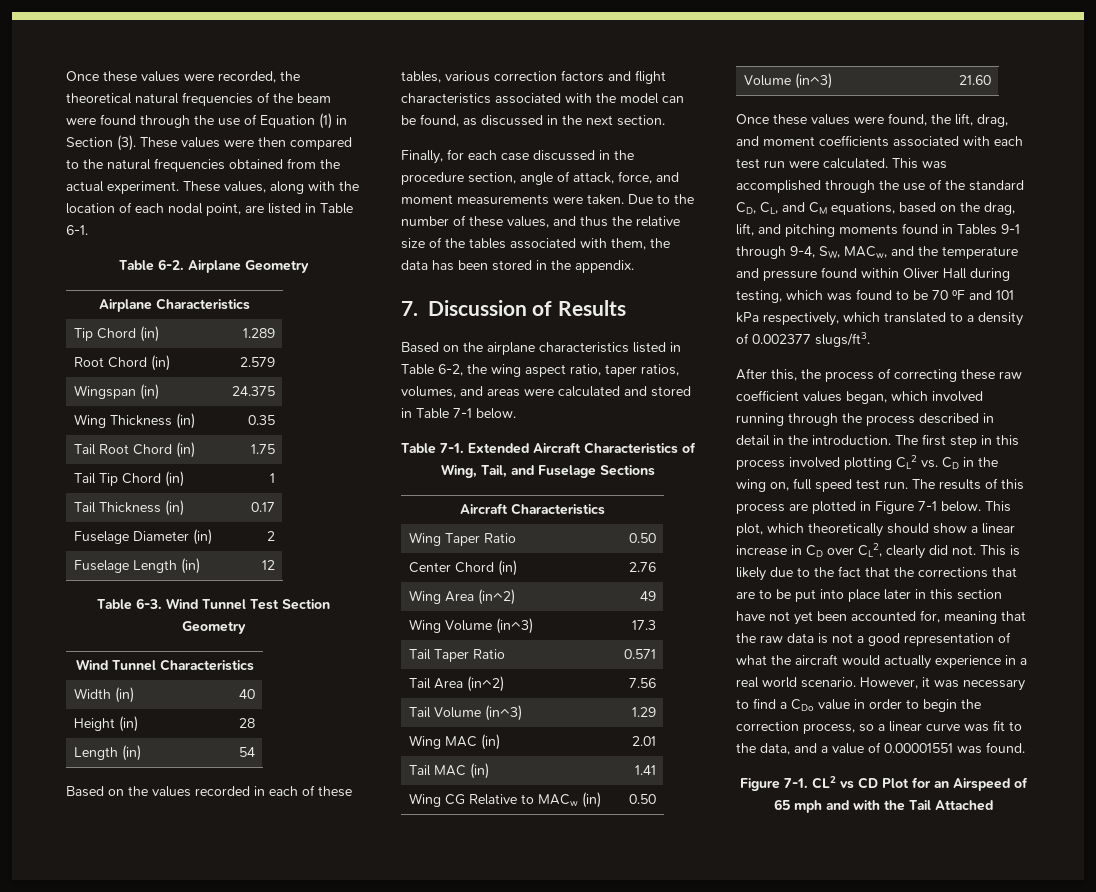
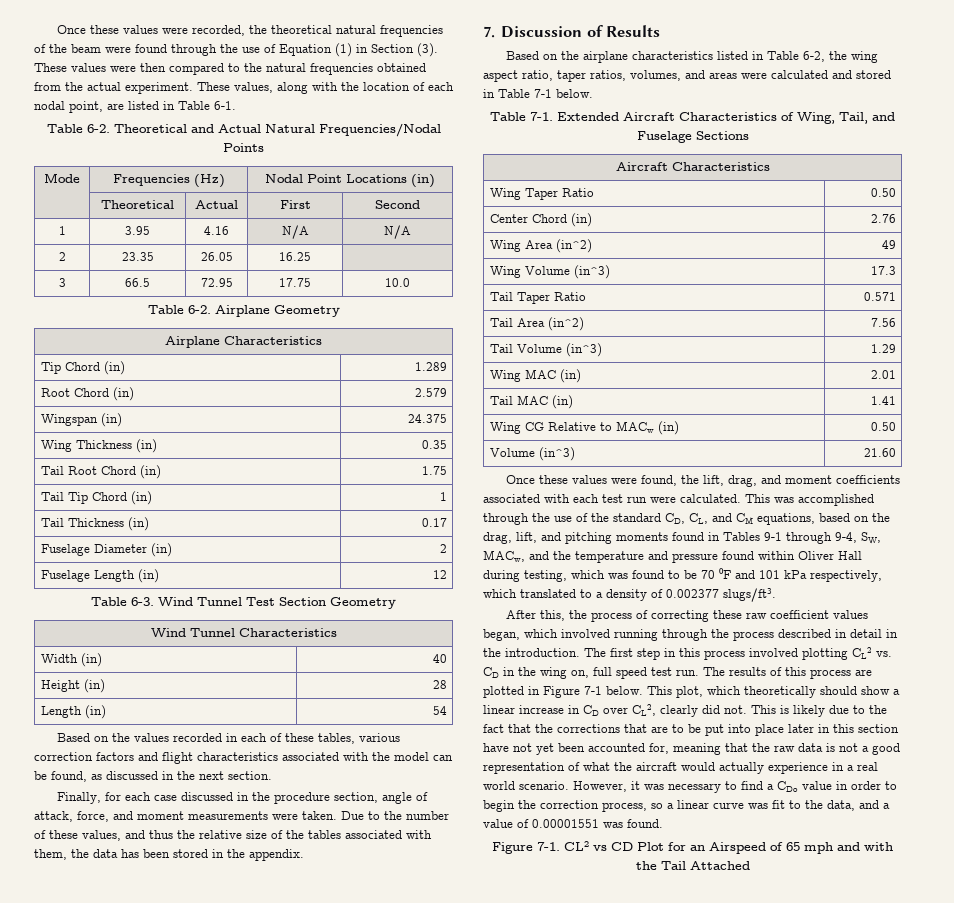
+ Table 6-2. Theoretical and Actual Natural Frequencies/Nodal Points
+ Mode | Frequencies (Hz) | Nodal Point Locations (in)
+ | Theoretical | Actual | First | Second
+ 1 | 3.95 | 4.16 | N/A | N/A
+ 2 | 23.35 | 26.05 | 16.25 |
+ 3 | 66.5 | 72.95 | 17.75 | 10.0

